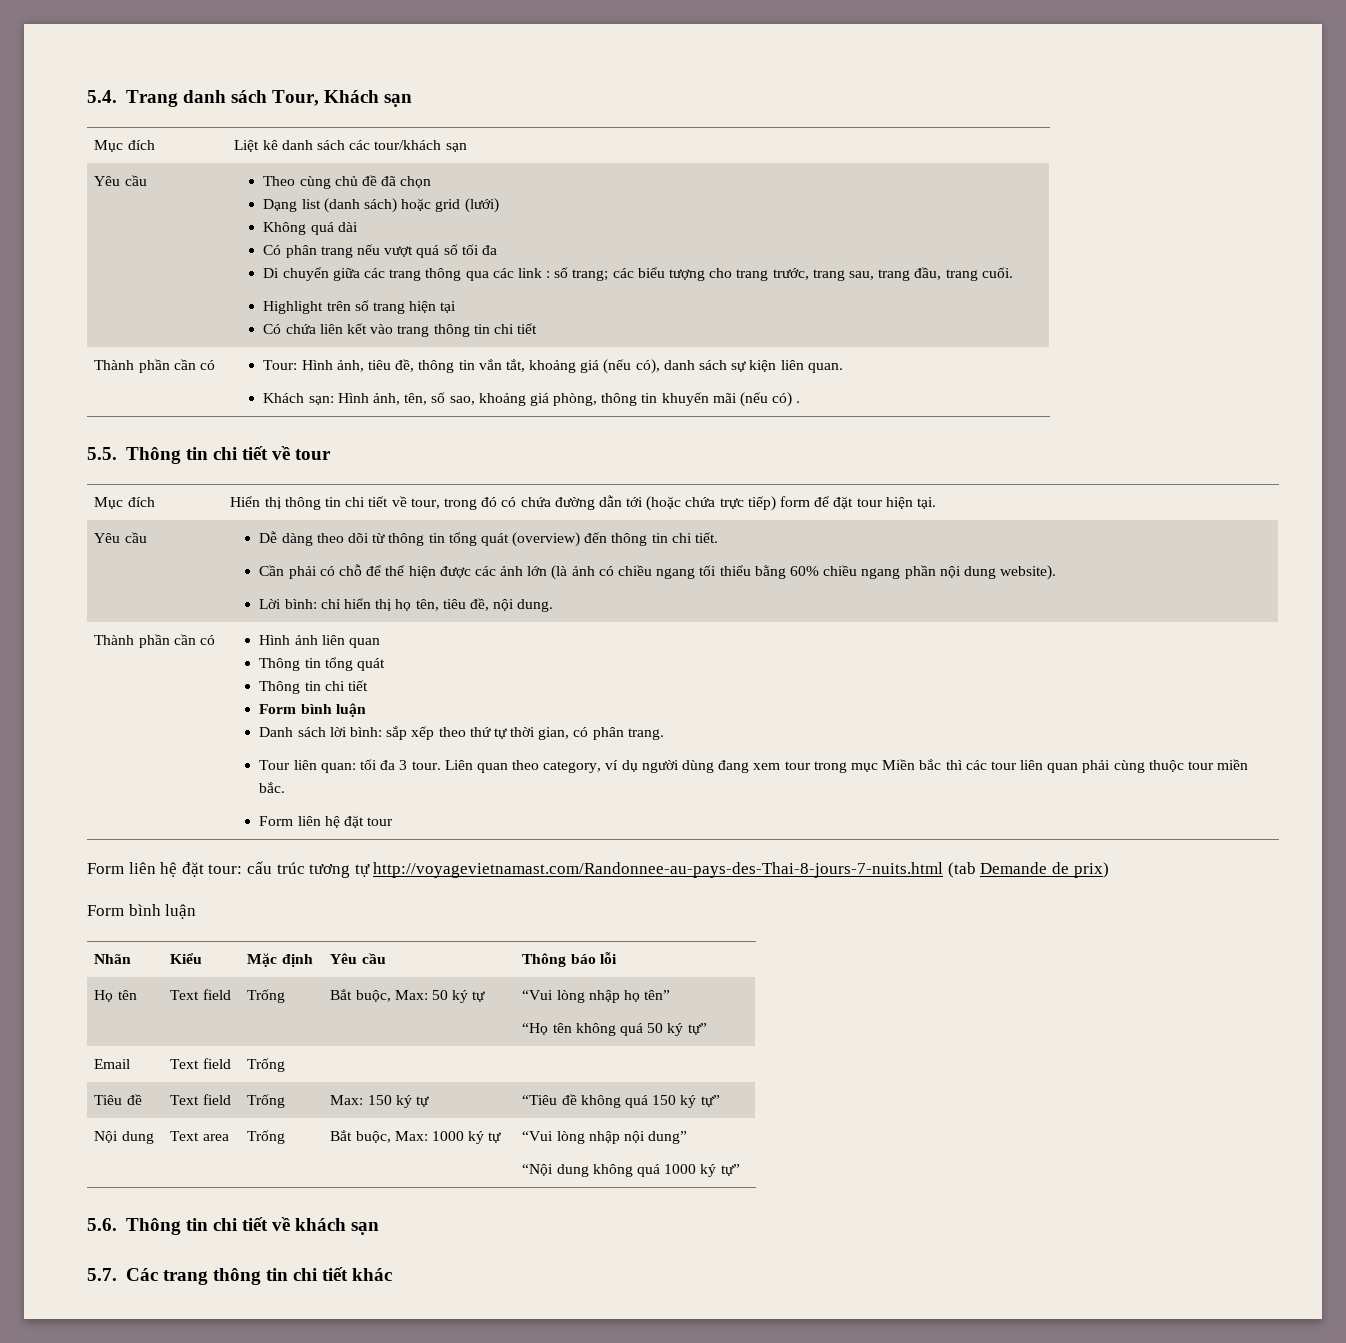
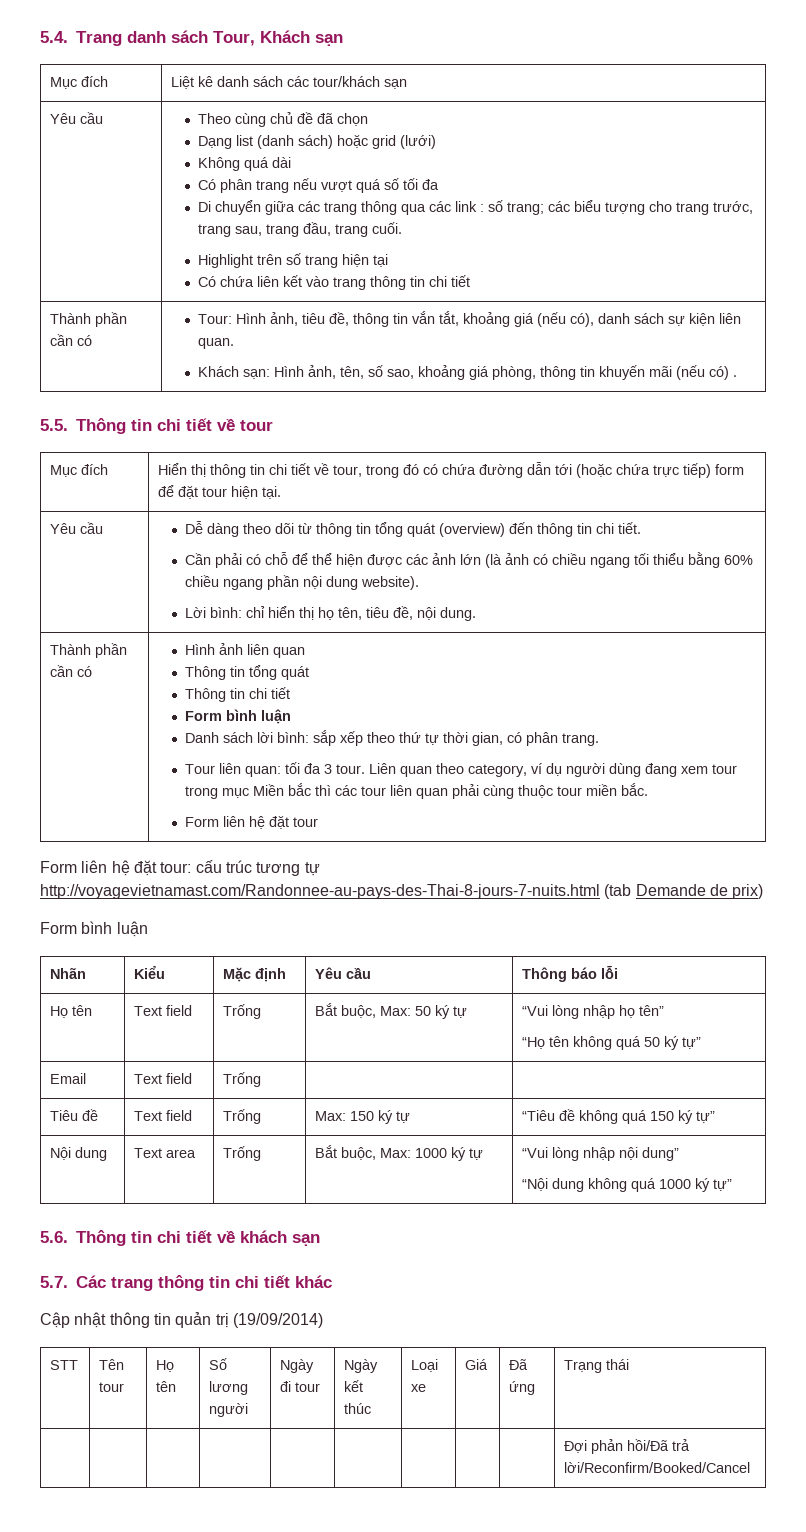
+ Cập nhật thông tin quản trị (19/09/2014)
+ STT | Tên tour | Họ tên | Số lương người | Ngày đi tour | Ngày kết thúc | Loại xe | Giá | Đã ứng | Trạng thái
+ | | | | | | | | | Đợi phản hồi/Đã trả lời/Reconfirm/Booked/Cancel

